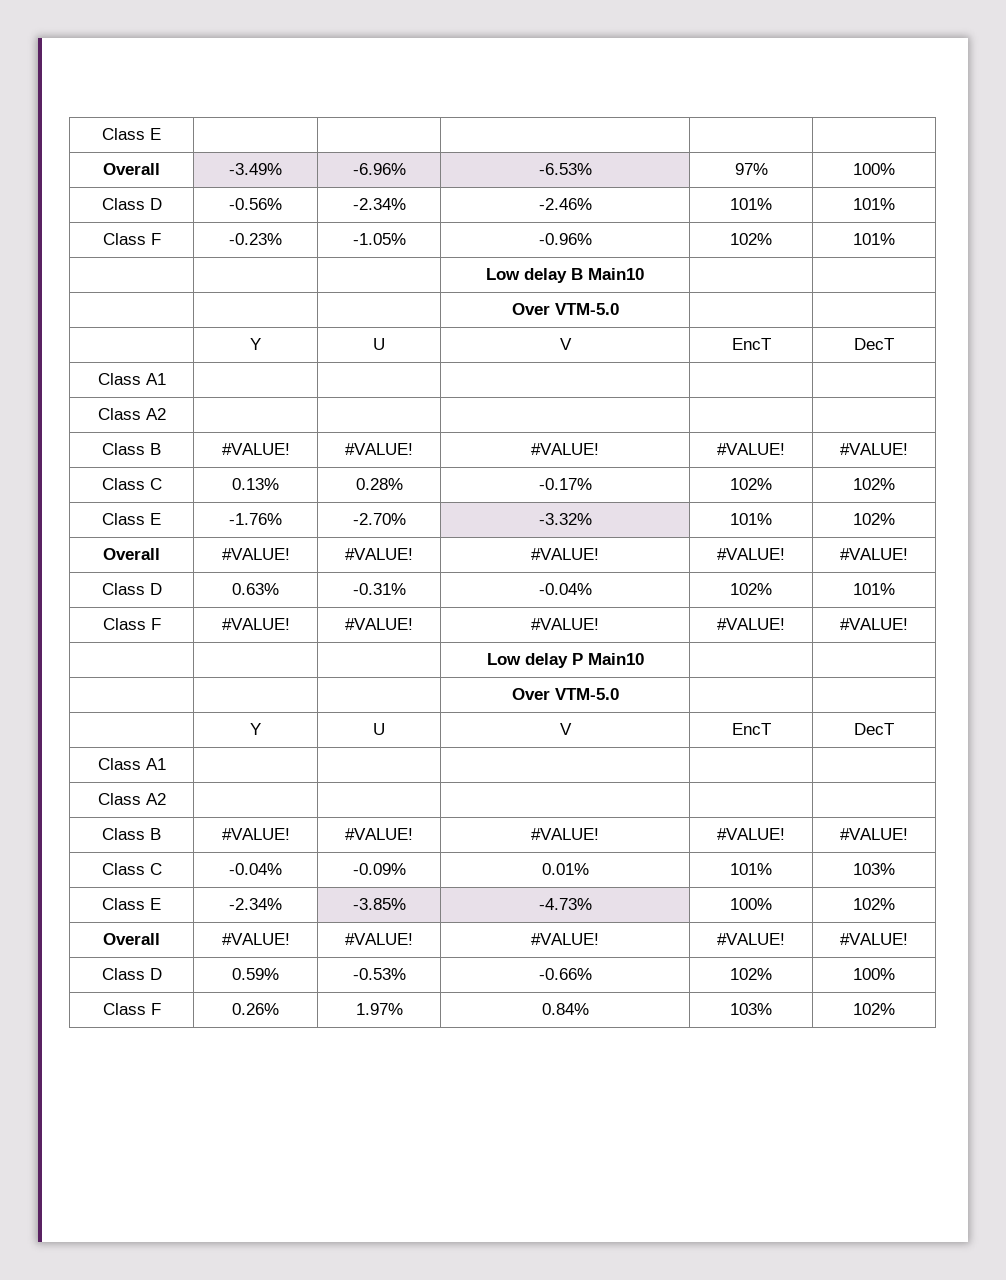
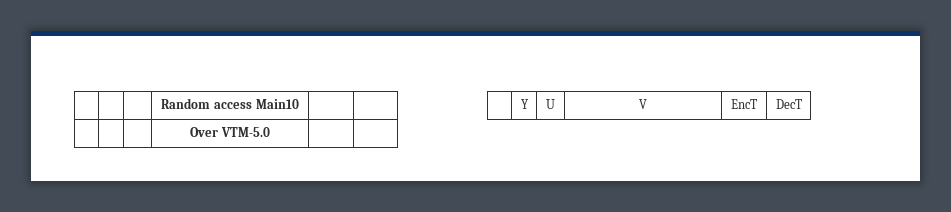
- Class E | | | | |
- Overall | -3.49% | -6.96% | -6.53% | 97% | 100%
- Class D | -0.56% | -2.34% | -2.46% | 101% | 101%
- Class F | -0.23% | -1.05% | -0.96% | 102% | 101%
- | | | Low delay B Main10 | |
+ | | | Random access Main10 | |
  | | | Over VTM-5.0 | |
  | Y | U | V | EncT | DecT
- Class A1 | | | | |
- Class A2 | | | | |
- Class B | #VALUE! | #VALUE! | #VALUE! | #VALUE! | #VALUE!
- Class C | 0.13% | 0.28% | -0.17% | 102% | 102%
- Class E | -1.76% | -2.70% | -3.32% | 101% | 102%
- Overall | #VALUE! | #VALUE! | #VALUE! | #VALUE! | #VALUE!
- Class D | 0.63% | -0.31% | -0.04% | 102% | 101%
- Class F | #VALUE! | #VALUE! | #VALUE! | #VALUE! | #VALUE!
- | | | Low delay P Main10 | |
- | | | Over VTM-5.0 | |
- | Y | U | V | EncT | DecT
- Class A1 | | | | |
- Class A2 | | | | |
- Class B | #VALUE! | #VALUE! | #VALUE! | #VALUE! | #VALUE!
- Class C | -0.04% | -0.09% | 0.01% | 101% | 103%
- Class E | -2.34% | -3.85% | -4.73% | 100% | 102%
- Overall | #VALUE! | #VALUE! | #VALUE! | #VALUE! | #VALUE!
- Class D | 0.59% | -0.53% | -0.66% | 102% | 100%
- Class F | 0.26% | 1.97% | 0.84% | 103% | 102%

